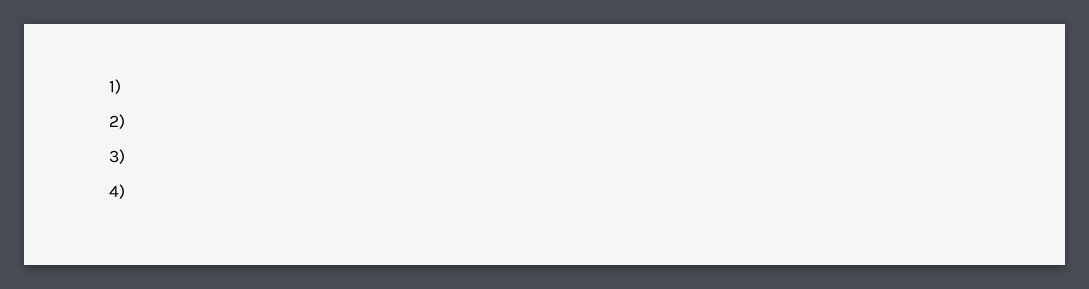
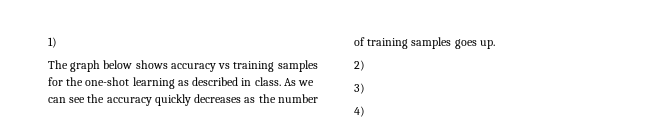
+ The graph below shows accuracy vs training samples for the one-shot learning as described in class. As we can see the accuracy quickly decreases as the number of training samples goes up.

